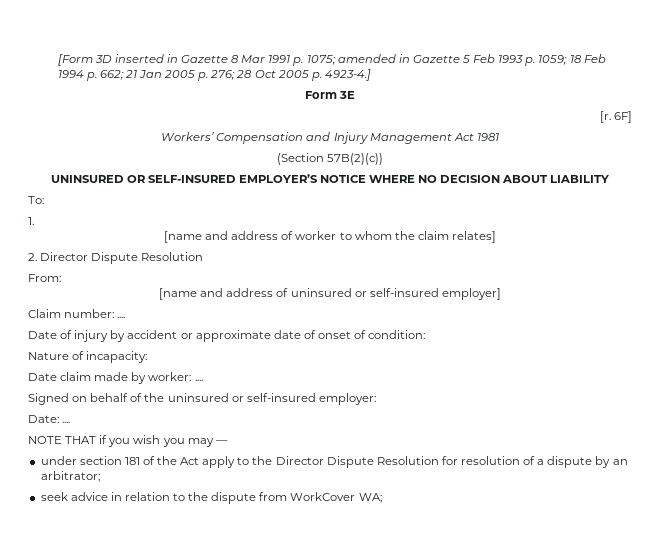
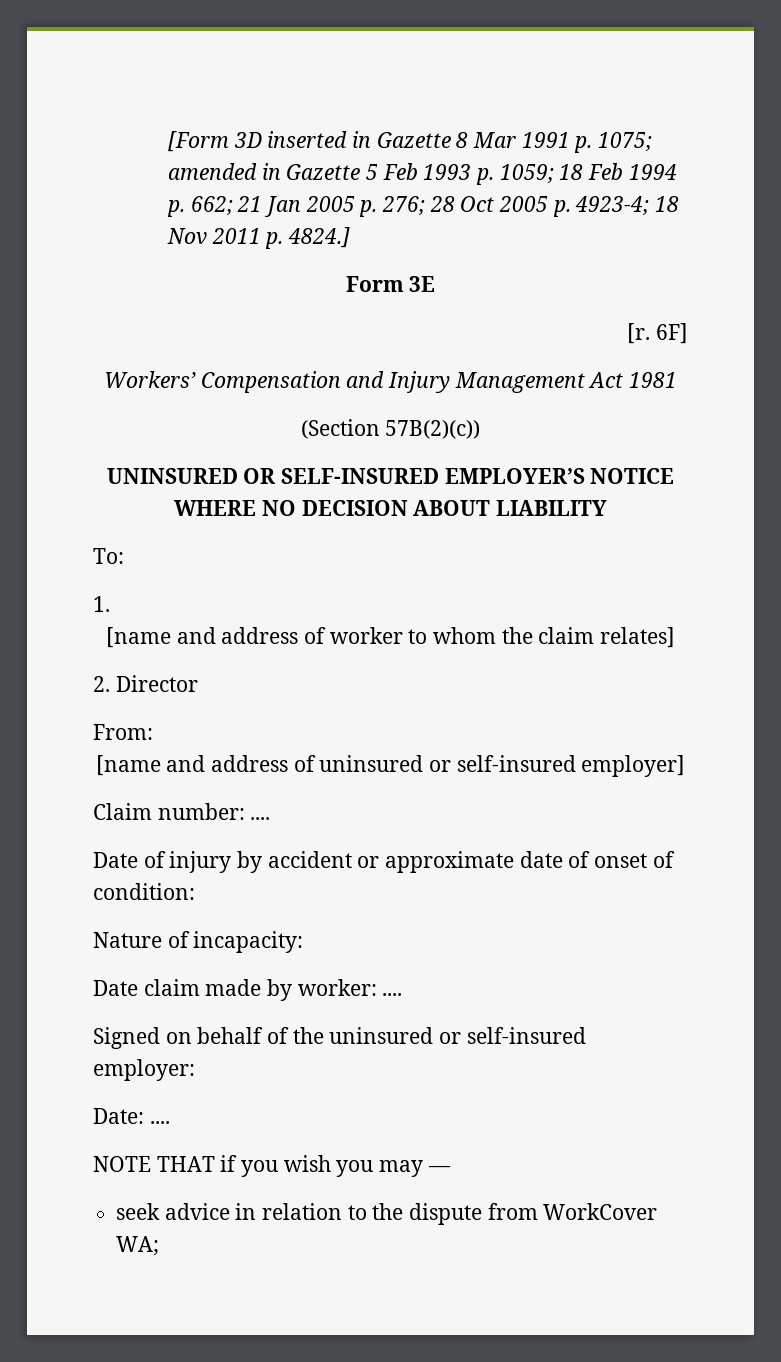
- [Form 3D inserted in Gazette 8 Mar 1991 p. 1075; amended in Gazette 5 Feb 1993 p. 1059; 18 Feb 1994 p. 662; 21 Jan 2005 p. 276; 28 Oct 2005 p. 4923-4.]
+ [Form 3D inserted in Gazette 8 Mar 1991 p. 1075; amended in Gazette 5 Feb 1993 p. 1059; 18 Feb 1994 p. 662; 21 Jan 2005 p. 276; 28 Oct 2005 p. 4923-4; 18 Nov 2011 p. 4824.]
- 2. Director Dispute Resolution
+ 2. Director
- under section 181 of the Act apply to the Director Dispute Resolution for resolution of a dispute by an arbitrator;

